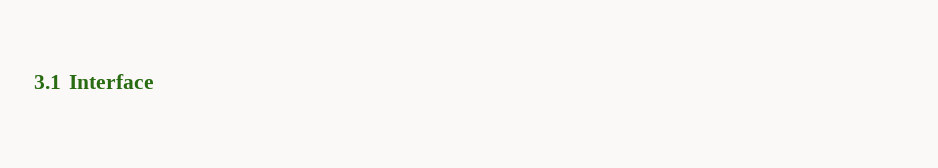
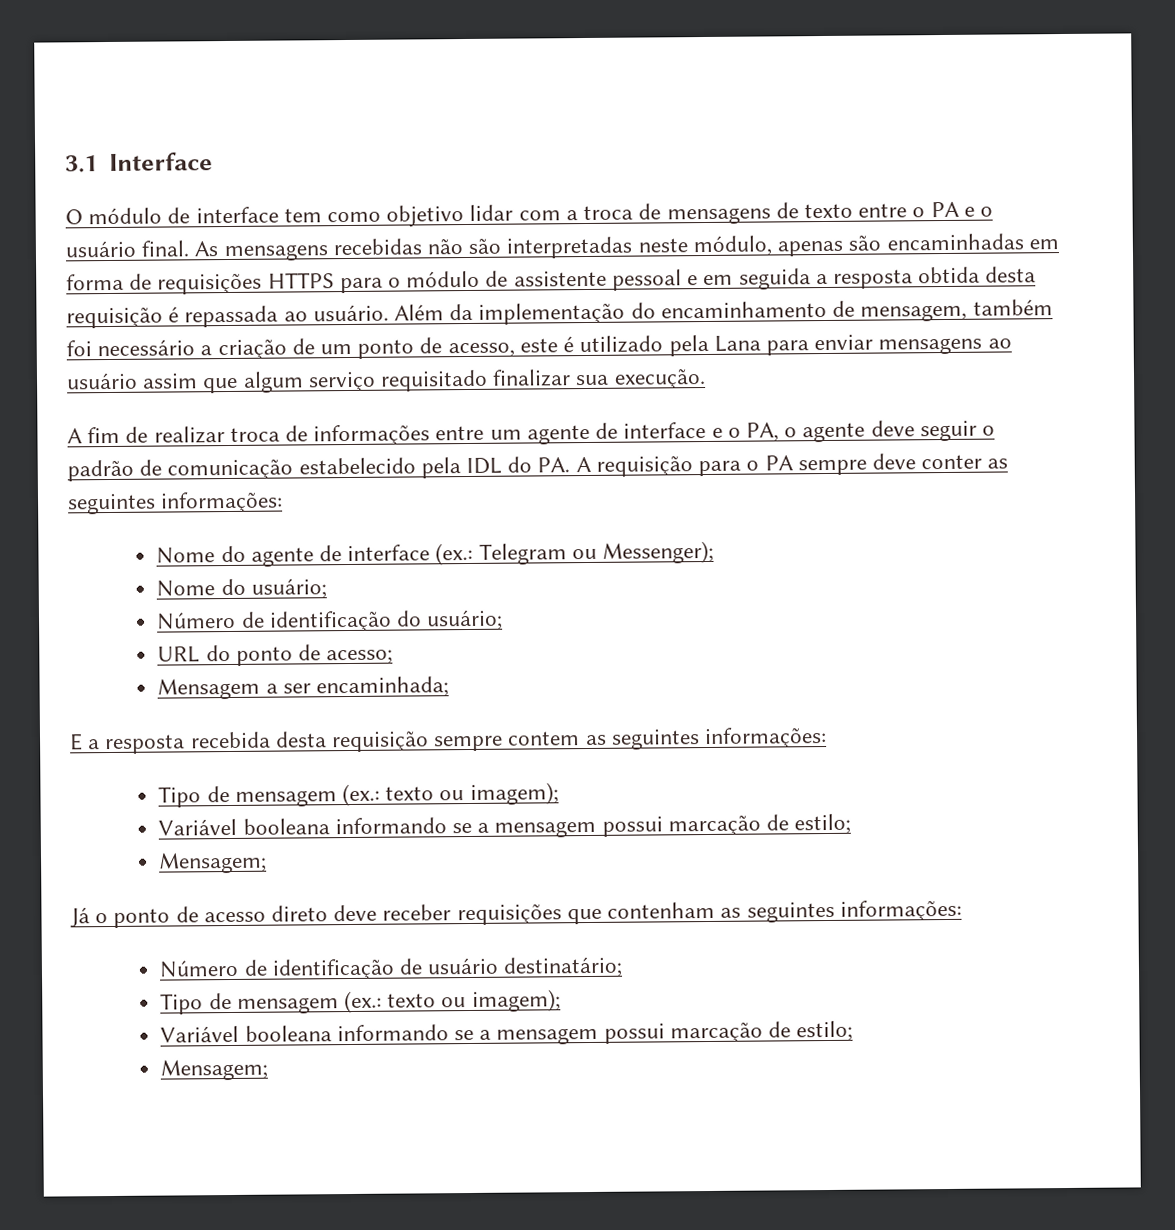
+ O módulo de interface tem como objetivo lidar com a troca de mensagens de texto entre o PA e o usuário final. As mensagens recebidas não são interpretadas neste módulo, apenas são encaminhadas em forma de requisições HTTPS para o módulo de assistente pessoal e em seguida a resposta obtida desta requisição é repassada ao usuário. Além da implementação do encaminhamento de mensagem, também foi necessário a criação de um ponto de acesso, este é utilizado pela Lana para enviar mensagens ao usuário assim que algum serviço requisitado finalizar sua execução.
+ A fim de realizar troca de informações entre um agente de interface e o PA, o agente deve seguir o padrão de comunicação estabelecido pela IDL do PA. A requisição para o PA sempre deve conter as seguintes informações:
+ Nome do agente de interface (ex.: Telegram ou Messenger);
+ Nome do usuário;
+ Número de identificação do usuário;
+ URL do ponto de acesso;
+ Mensagem a ser encaminhada;
+ E a resposta recebida desta requisição sempre contem as seguintes informações:
+ Tipo de mensagem (ex.: texto ou imagem);
+ Variável booleana informando se a mensagem possui marcação de estilo;
+ Mensagem;
+ Já o ponto de acesso direto deve receber requisições que contenham as seguintes informações:
+ Número de identificação de usuário destinatário;
+ Tipo de mensagem (ex.: texto ou imagem);
+ Variável booleana informando se a mensagem possui marcação de estilo;
+ Mensagem;

